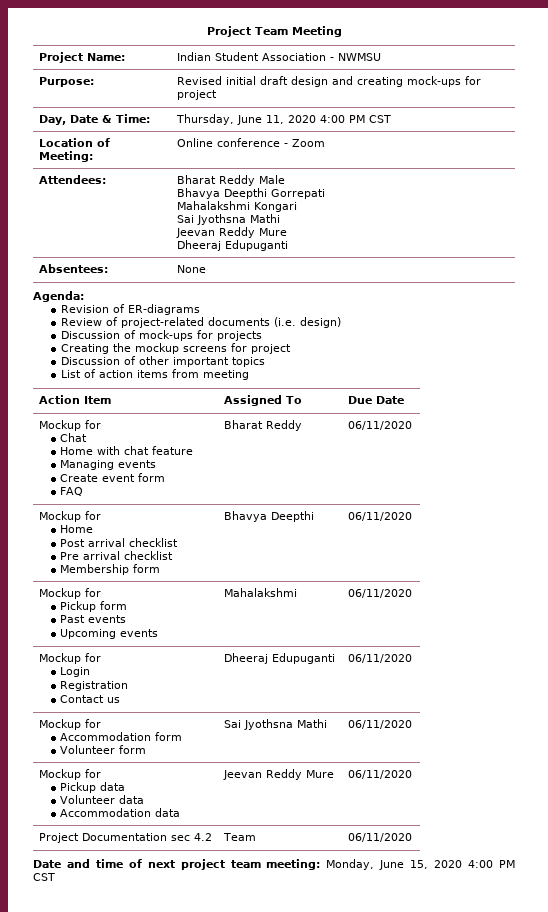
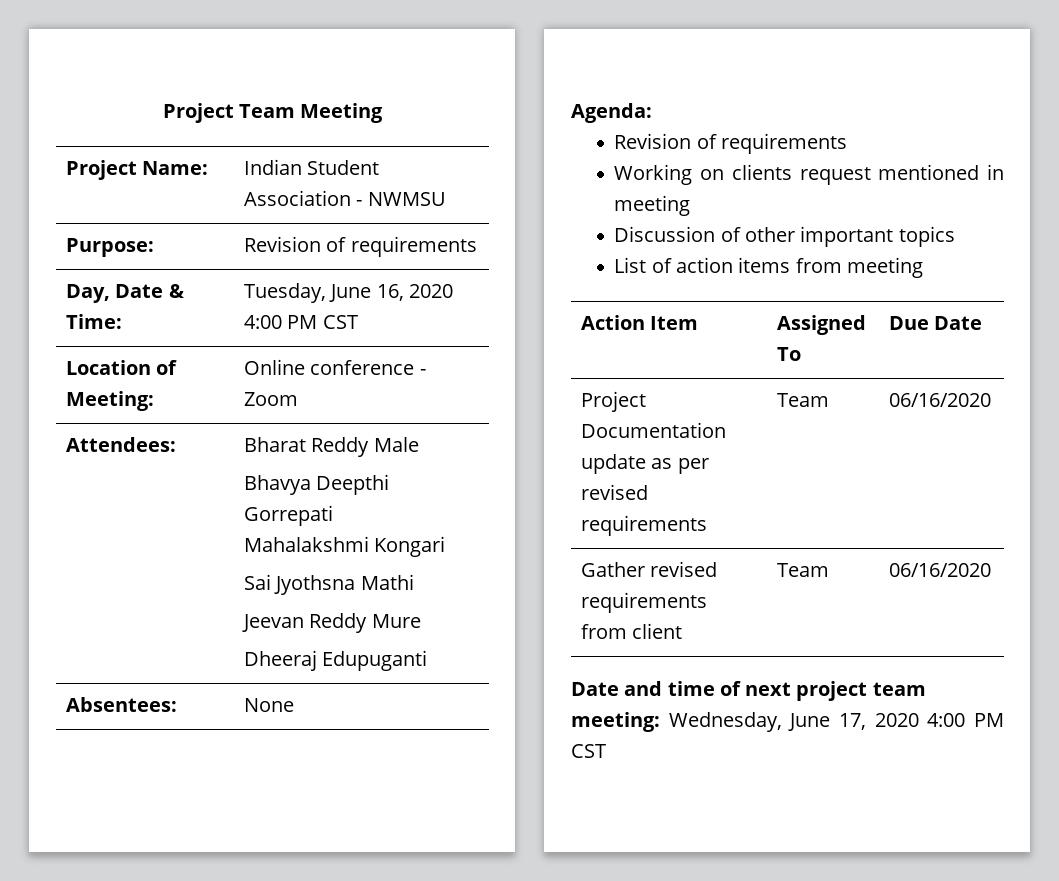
- Purpose: | Revised initial draft design and creating mock-ups for project
+ Purpose: | Revision of requirements
- Day, Date & Time: | Thursday, June 11, 2020 4:00 PM CST
+ Day, Date & Time: | Tuesday, June 16, 2020 4:00 PM CST
  Agenda:
- Revision of ER-diagrams
- Review of project-related documents (i.e. design)
- Discussion of mock-ups for projects
- Creating the mockup screens for project
+ Revision of requirements
+ Working on clients request mentioned in meeting
  Action Item | Assigned To | Due Date
- Mockup for
- Chat
- Home with chat feature
- Managing events
- Create event form
- FAQ | Bharat Reddy | 06/11/2020
- Mockup for
- Home
- Post arrival checklist
- Pre arrival checklist
- Membership form | Bhavya Deepthi | 06/11/2020
- Mockup for
- Pickup form
- Past events
- Upcoming events | Mahalakshmi | 06/11/2020
- Mockup for
- Login
- Registration
- Contact us | Dheeraj Edupuganti | 06/11/2020
- Mockup for
- Accommodation form
- Volunteer form | Sai Jyothsna Mathi | 06/11/2020
- Mockup for
- Pickup data
- Volunteer data
- Accommodation data | Jeevan Reddy Mure | 06/11/2020
- Project Documentation sec 4.2 | Team | 06/11/2020
+ Project Documentation update as per revised requirements | Team | 06/16/2020
+ Gather revised requirements from client | Team | 06/16/2020
- Date and time of next project team meeting: Monday, June 15, 2020 4:00 PM CST
+ Date and time of next project team meeting: Wednesday, June 17, 2020 4:00 PM CST

